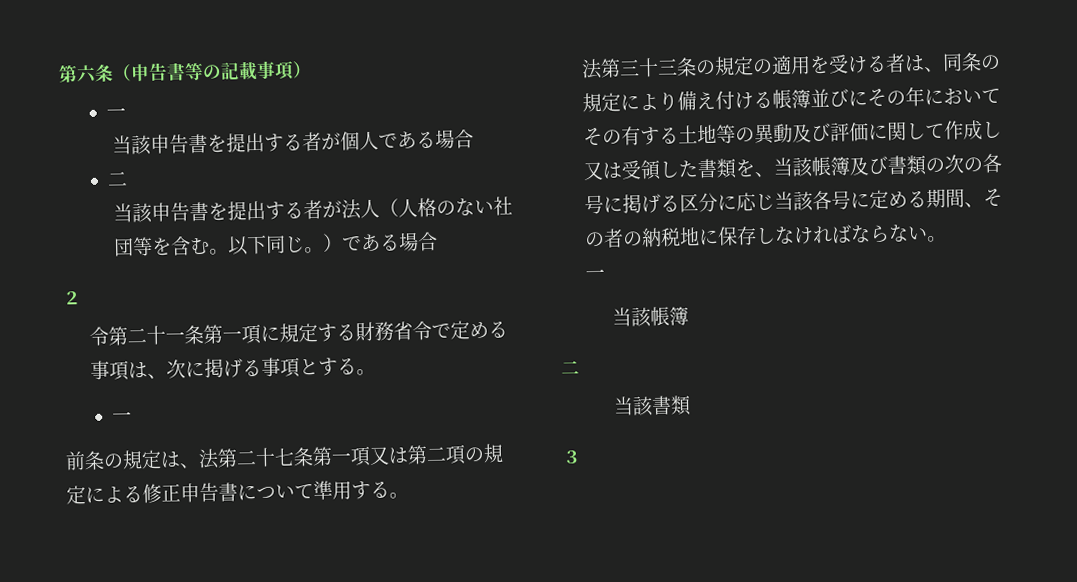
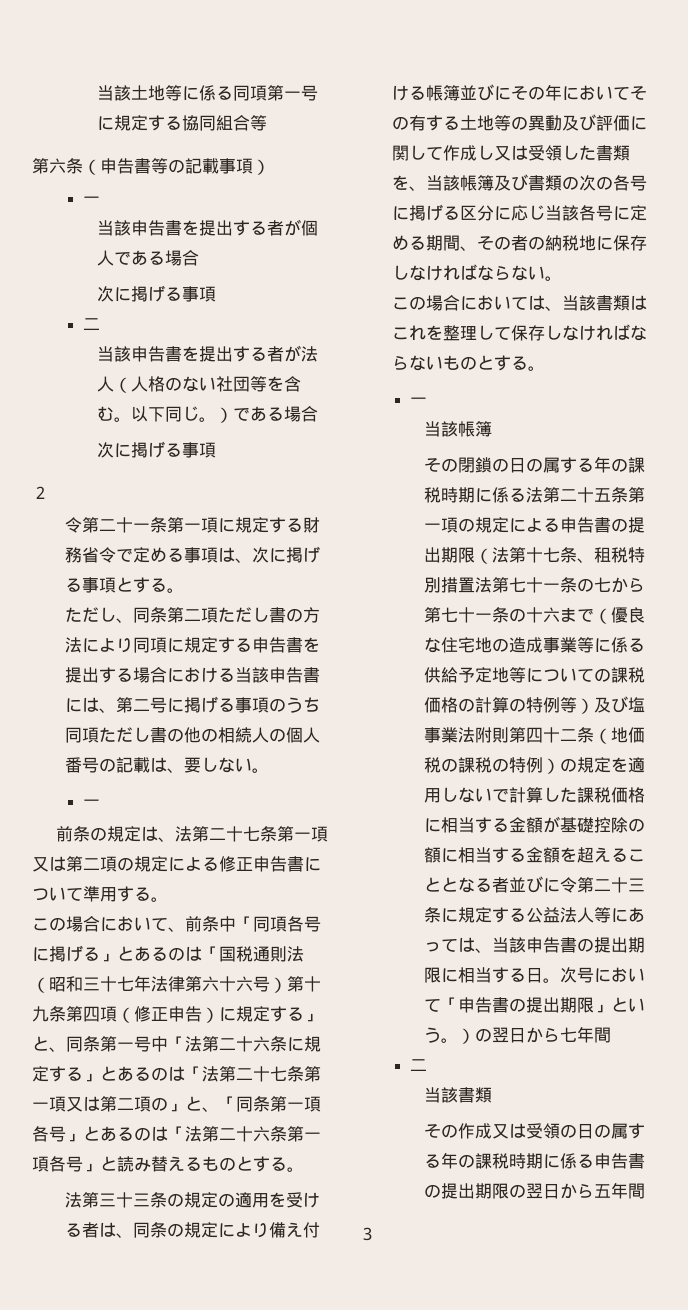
+ 当該土地等に係る同項第一号に規定する協同組合等
  当該申告書を提出する者が個人である場合
+ 次に掲げる事項
  以下同じ。）である場合
+ 次に掲げる事項
+ ただし、同条第二項ただし書の方法により同項に規定する申告書を提出する場合における当該申告書には、第二号に掲げる事項のうち同項ただし書の他の相続人の個人番号の記載は、要しない。
+ この場合において、前条中「同項各号に掲げる」とあるのは「国税通則法（昭和三十七年法律第六十六号）第十九条第四項（修正申告）に規定する」と、同条第一号中「法第二十六条に規定する」とあるのは「法第二十七条第一項又は第二項の」と、「同条第一項各号」とあるのは「法第二十六条第一項各号」と読み替えるものとする。
  法第三十三条の規定の適用を受ける者は、同条の規定により備え付ける帳簿並びにその年においてその有する土地等の異動及び評価に関して作成し又は受領した書類を、当該帳簿及び書類の次の各号に掲げる区分に応じ当該各号に定める期間、その者の納税地に保存しなければならない。
+ この場合においては、当該書類はこれを整理して保存しなければならないものとする。
  一
  当該帳簿
+ その閉鎖の日の属する年の課税時期に係る法第二十五条第一項の規定による申告書の提出期限（法第十七条、租税特別措置法第七十一条の七から第七十一条の十六まで（優良な住宅地の造成事業等に係る供給予定地等についての課税価格の計算の特例等）及び塩事業法附則第四十二条（地価税の課税の特例）の規定を適用しないで計算した課税価格に相当する金額が基礎控除の額に相当する金額を超えることとなる者並びに令第二十三条に規定する公益法人等にあっては、当該申告書の提出期限に相当する日。次号において「申告書の提出期限」という。）の翌日から七年間
  二
  当該書類
+ その作成又は受領の日の属する年の課税時期に係る申告書の提出期限の翌日から五年間

